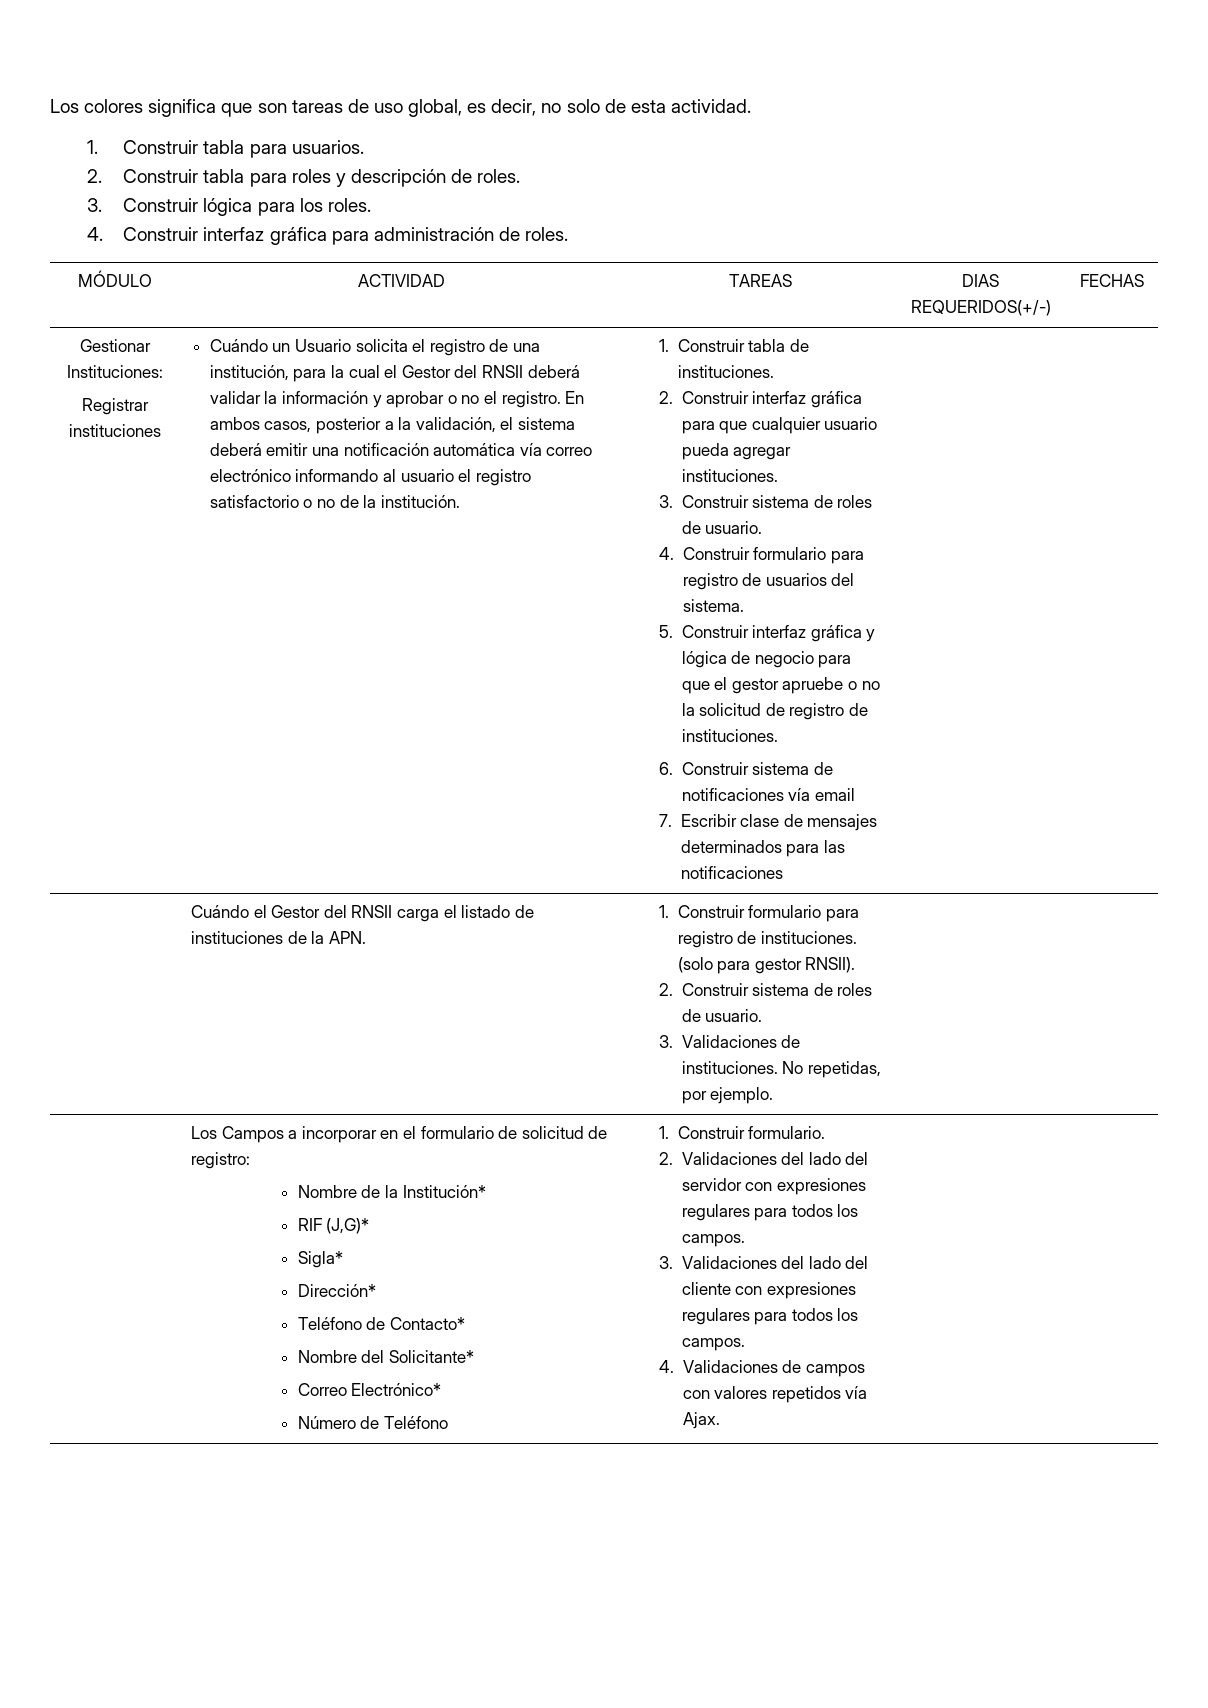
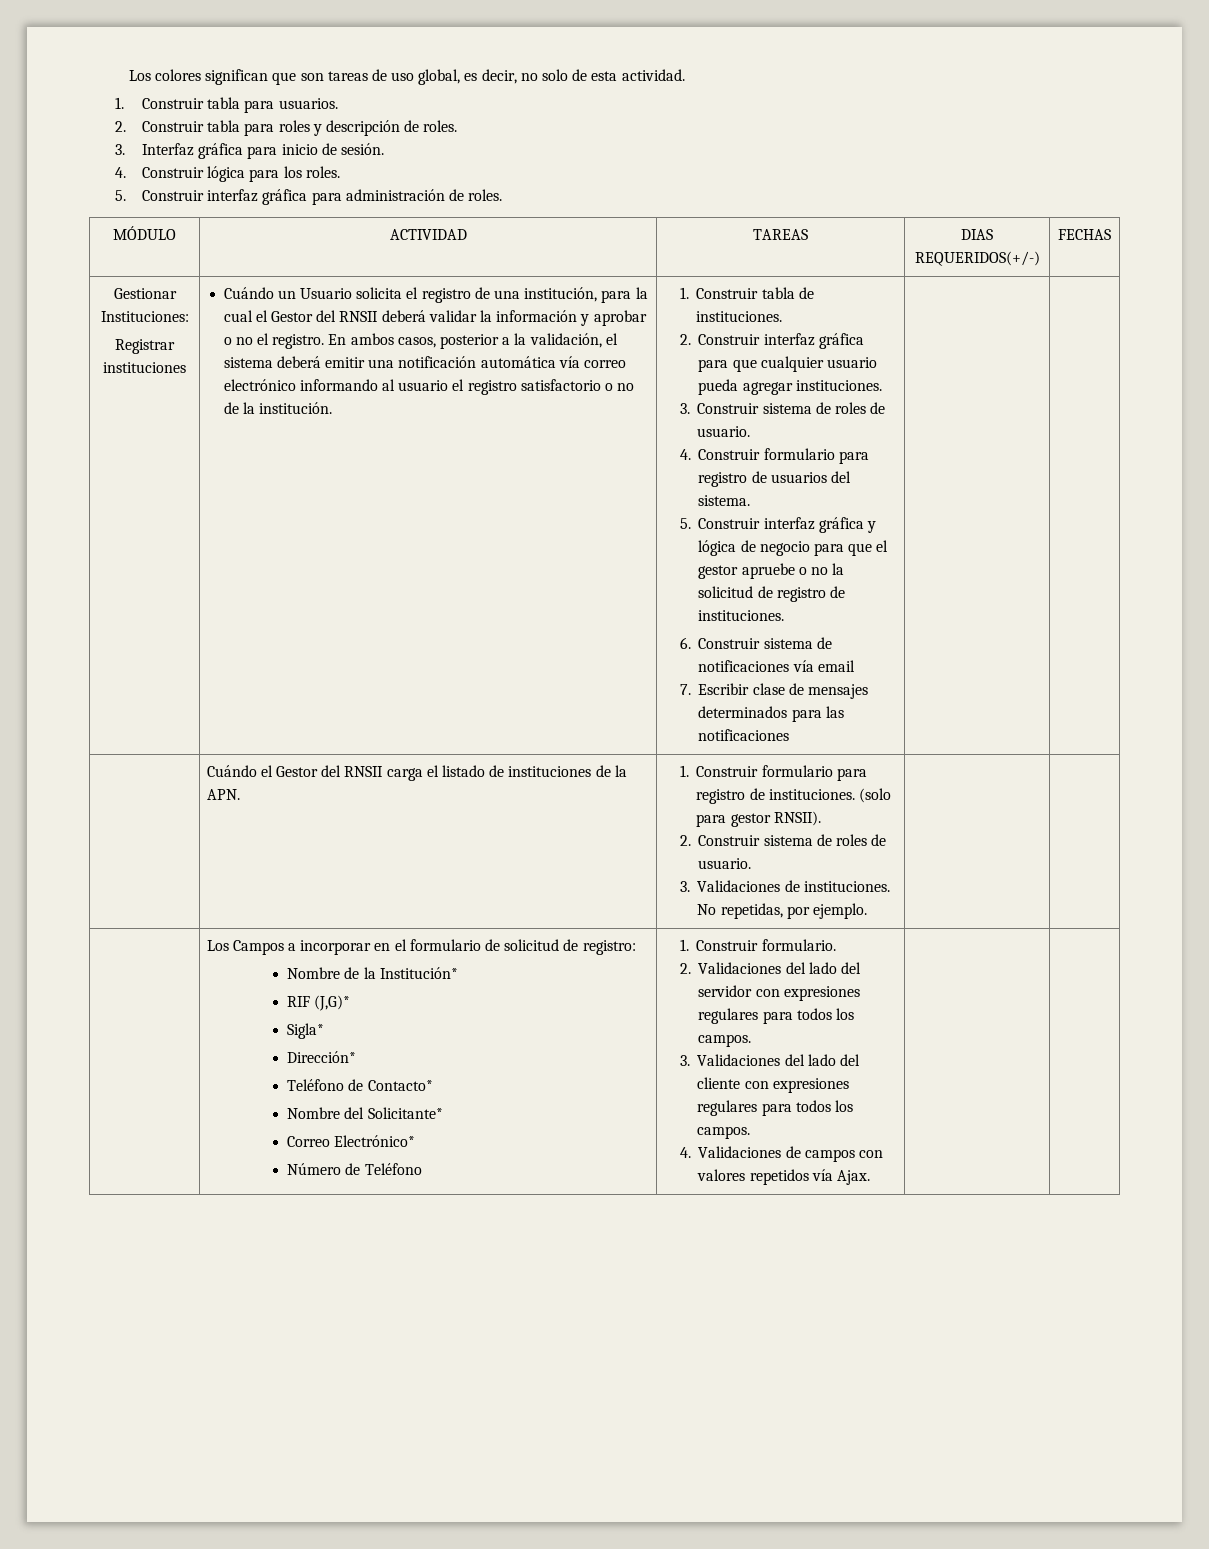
- Los colores significa que son tareas de uso global, es decir, no solo de esta actividad.
+ Los colores significan que son tareas de uso global, es decir, no solo de esta actividad.
- 3. Construir lógica para los roles.
+ 3. Interfaz gráfica para inicio de sesión.
+ 4. Construir lógica para los roles.
- 4. Construir interfaz gráfica para administración de roles.
+ 5. Construir interfaz gráfica para administración de roles.

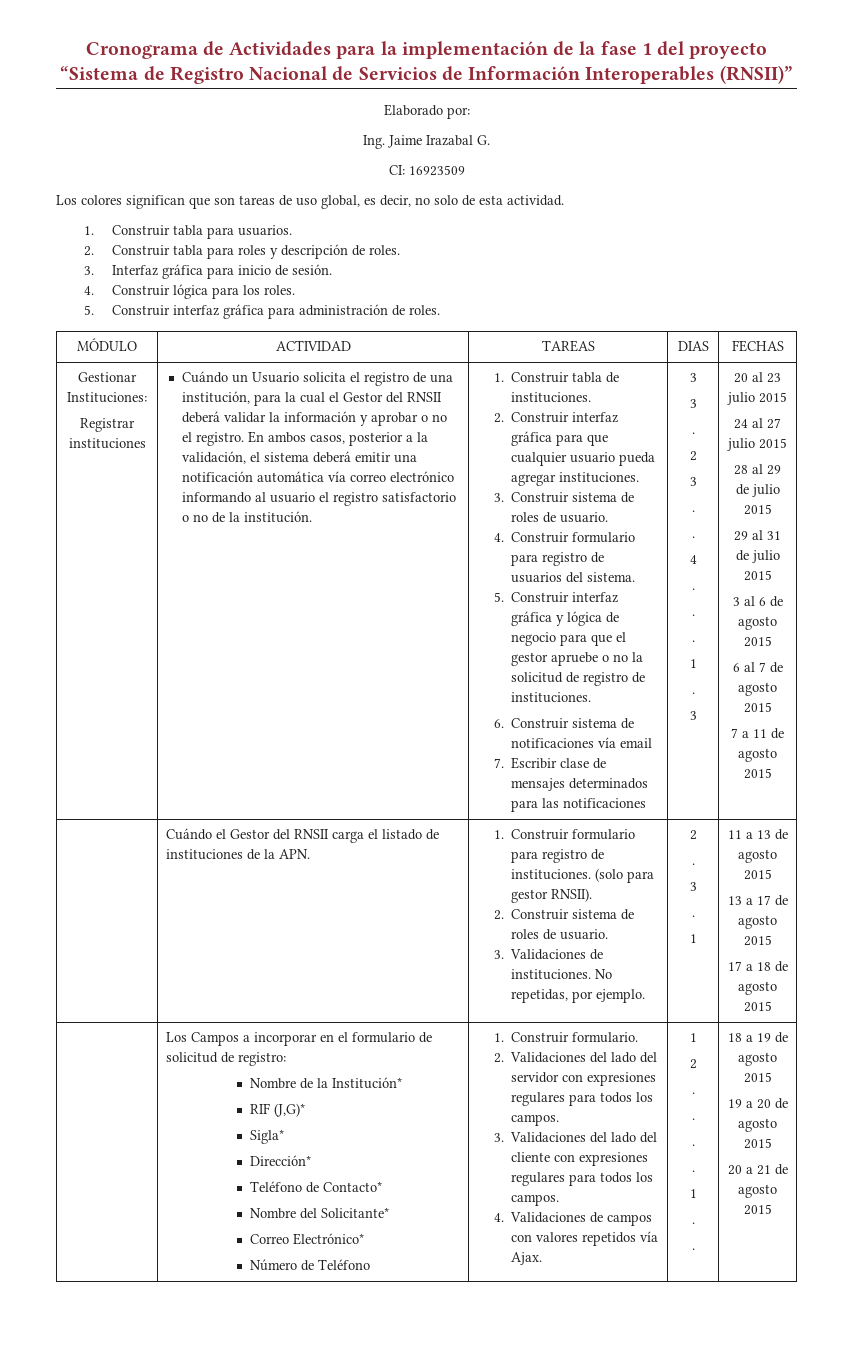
+ Cronograma de Actividades para la implementación de la fase 1 del proyecto “Sistema de Registro Nacional de Servicios de Información Interoperables (RNSII)”
+ Elaborado por:
+ Ing. Jaime Irazabal G.
+ CI: 16923509
- MÓDULO | ACTIVIDAD | TAREAS | DIAS REQUERIDOS(+/-) | FECHAS
+ MÓDULO | ACTIVIDAD | TAREAS | DIAS | FECHAS
- 7. Escribir clase de mensajes determinados para las notificaciones
+ 7. Escribir clase de mensajes determinados para las notificaciones | 3
+ 3
+ .
+ 2
+ 3
+ .
+ .
+ 4
+ .
+ .
+ .
+ 1
+ .
+ 3 | 20 al 23 julio 2015
+ 24 al 27 julio 2015
+ 28 al 29 de julio 2015
+ 29 al 31 de julio 2015
+ 3 al 6 de agosto 2015
+ 6 al 7 de agosto 2015
+ 7 a 11 de agosto 2015
- No repetidas, por ejemplo.
+ No repetidas, por ejemplo. | 2
+ .
+ 3
+ .
+ 1 | 11 a 13 de agosto 2015
+ 13 a 17 de agosto 2015
+ 17 a 18 de agosto 2015
- 4. Validaciones de campos con valores repetidos vía Ajax.
+ 4. Validaciones de campos con valores repetidos vía Ajax. | 1
+ 2
+ .
+ .
+ .
+ .
+ 1
+ .
+ . | 18 a 19 de agosto 2015
+ 19 a 20 de agosto 2015
+ 20 a 21 de agosto 2015

